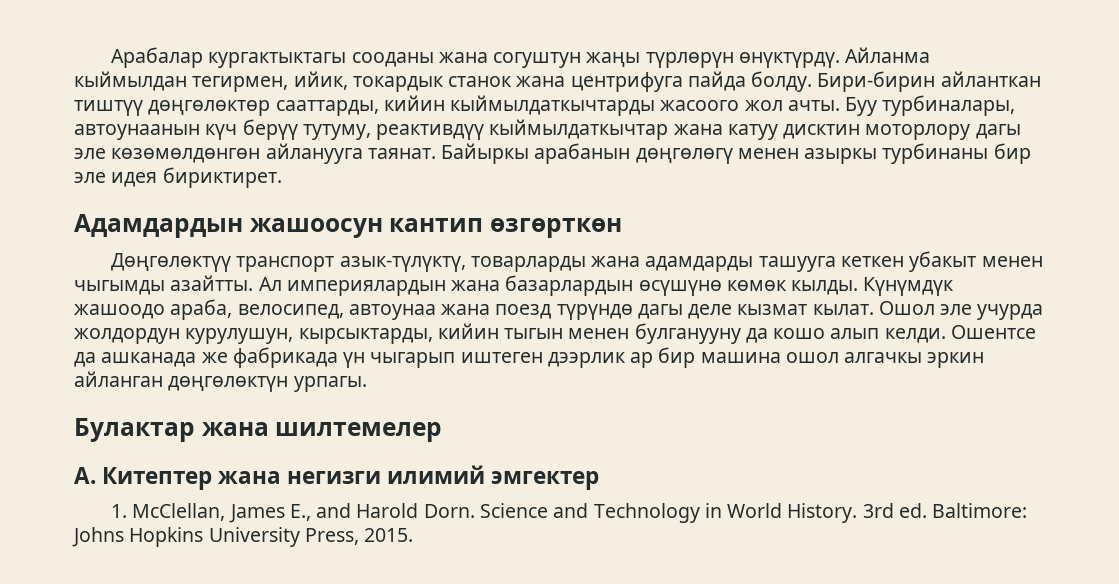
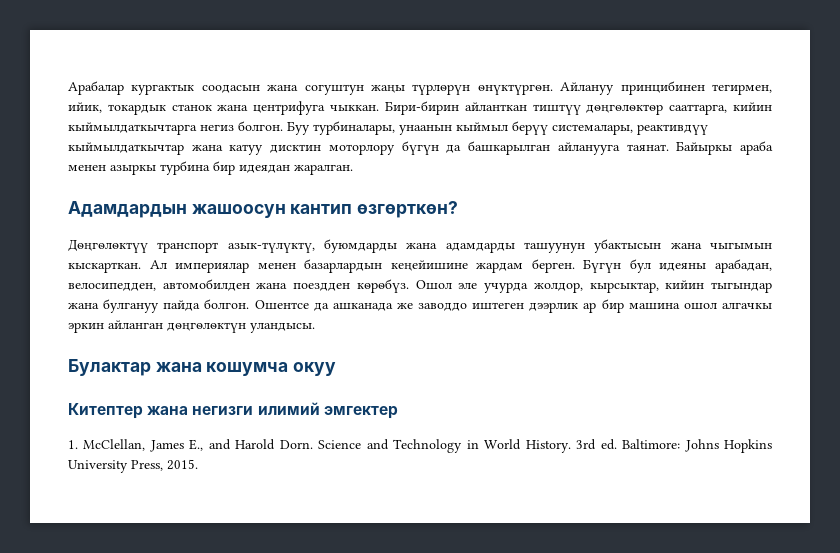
- Арабалар кургактыктагы сооданы жана согуштун жаңы түрлөрүн өнүктүрдү. Айланма кыймылдан тегирмен, ийик, токардык станок жана центрифуга пайда болду.
+ Арабалар кургактык соодасын жана согуштун жаңы түрлөрүн өнүктүргөн. Айлануу принцибинен тегирмен, ийик, токардык станок жана центрифуга чыккан.
- Бири-бирин айланткан тиштүү дөңгөлөктөр сааттарды, кийин кыймылдаткычтарды жасоого жол ачты. Буу турбиналары, автоунаанын күч берүү тутуму, реактивдүү кыймылдаткычтар жана катуу дисктин моторлору дагы эле көзөмөлдөнгөн айланууга таянат. Байыркы арабанын дөңгөлөгү менен азыркы турбинаны бир эле идея бириктирет.
+ Бири-бирин айланткан тиштүү дөңгөлөктөр сааттарга, кийин кыймылдаткычтарга негиз болгон. Буу турбиналары, унаанын кыймыл берүү системалары, реактивдүү кыймылдаткычтар жана катуу дисктин моторлору бүгүн да башкарылган айланууга таянат. Байыркы араба менен азыркы турбина бир идеядан жаралган.
- Адамдардын жашоосун кантип өзгөрткөн
+ Адамдардын жашоосун кантип өзгөрткөн?
- Дөңгөлөктүү транспорт азык-түлүктү, товарларды жана адамдарды ташууга кеткен убакыт менен чыгымды азайтты. Ал империялардын жана базарлардын өсүшүнө көмөк кылды. Күнүмдүк жашоодо араба, велосипед, автоунаа жана поезд түрүндө дагы деле кызмат кылат. Ошол эле учурда жолдордун курулушун, кырсыктарды, кийин тыгын менен булганууну да кошо алып келди.
+ Дөңгөлөктүү транспорт азык-түлүктү, буюмдарды жана адамдарды ташуунун убактысын жана чыгымын кыскарткан. Ал империялар менен базарлардын кеңейишине жардам берген. Бүгүн бул идеяны арабадан, велосипедден, автомобилден жана поездден көрөбүз. Ошол эле учурда жолдор, кырсыктар, кийин тыгындар жана булгануу пайда болгон.
- Ошентсе да ашканада же фабрикада үн чыгарып иштеген дээрлик ар бир машина ошол алгачкы эркин айланган дөңгөлөктүн урпагы.
+ Ошентсе да ашканада же заводдо иштеген дээрлик ар бир машина ошол алгачкы эркин айланган дөңгөлөктүн уландысы.
- Булактар жана шилтемелер
- A. Китептер жана негизги илимий эмгектер
+ Булактар жана кошумча окуу
+ Китептер жана негизги илимий эмгектер

